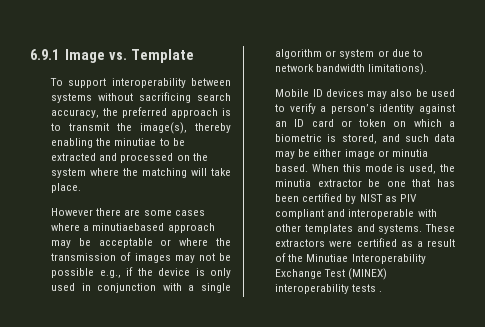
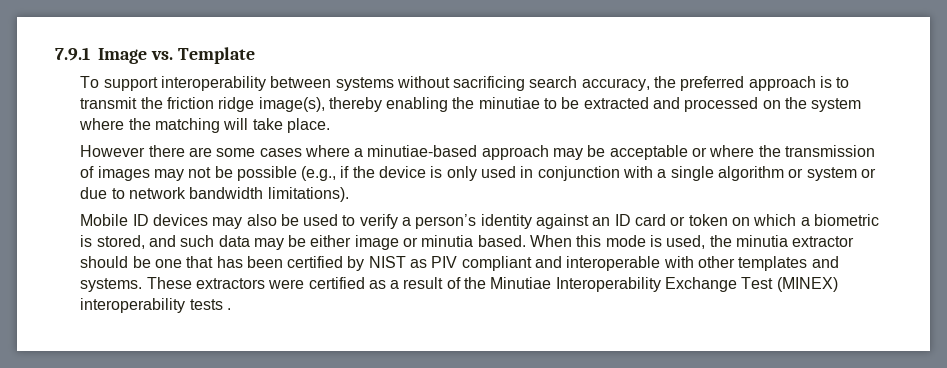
- 6.9.1 Image vs. Template
+ 7.9.1 Image vs. Template
- To support interoperability between systems without sacrificing search accuracy, the preferred approach is to transmit the image(s), thereby enabling the minutiae to be extracted and processed on the system where the matching will take place.
+ To support interoperability between systems without sacrificing search accuracy, the preferred approach is to transmit the friction ridge image(s), thereby enabling the minutiae to be extracted and processed on the system where the matching will take place.
- However there are some cases where a minutiaebased approach may be acceptable or where the transmission of images may not be possible e.g., if the device is only used in conjunction with a single algorithm or system or due to network bandwidth limitations).
+ However there are some cases where a minutiae-based approach may be acceptable or where the transmission of images may not be possible (e.g., if the device is only used in conjunction with a single algorithm or system or due to network bandwidth limitations).
- When this mode is used, the minutia extractor be one that has been certified by NIST as PIV compliant and interoperable with other templates and systems.
+ When this mode is used, the minutia extractor should be one that has been certified by NIST as PIV compliant and interoperable with other templates and systems.

